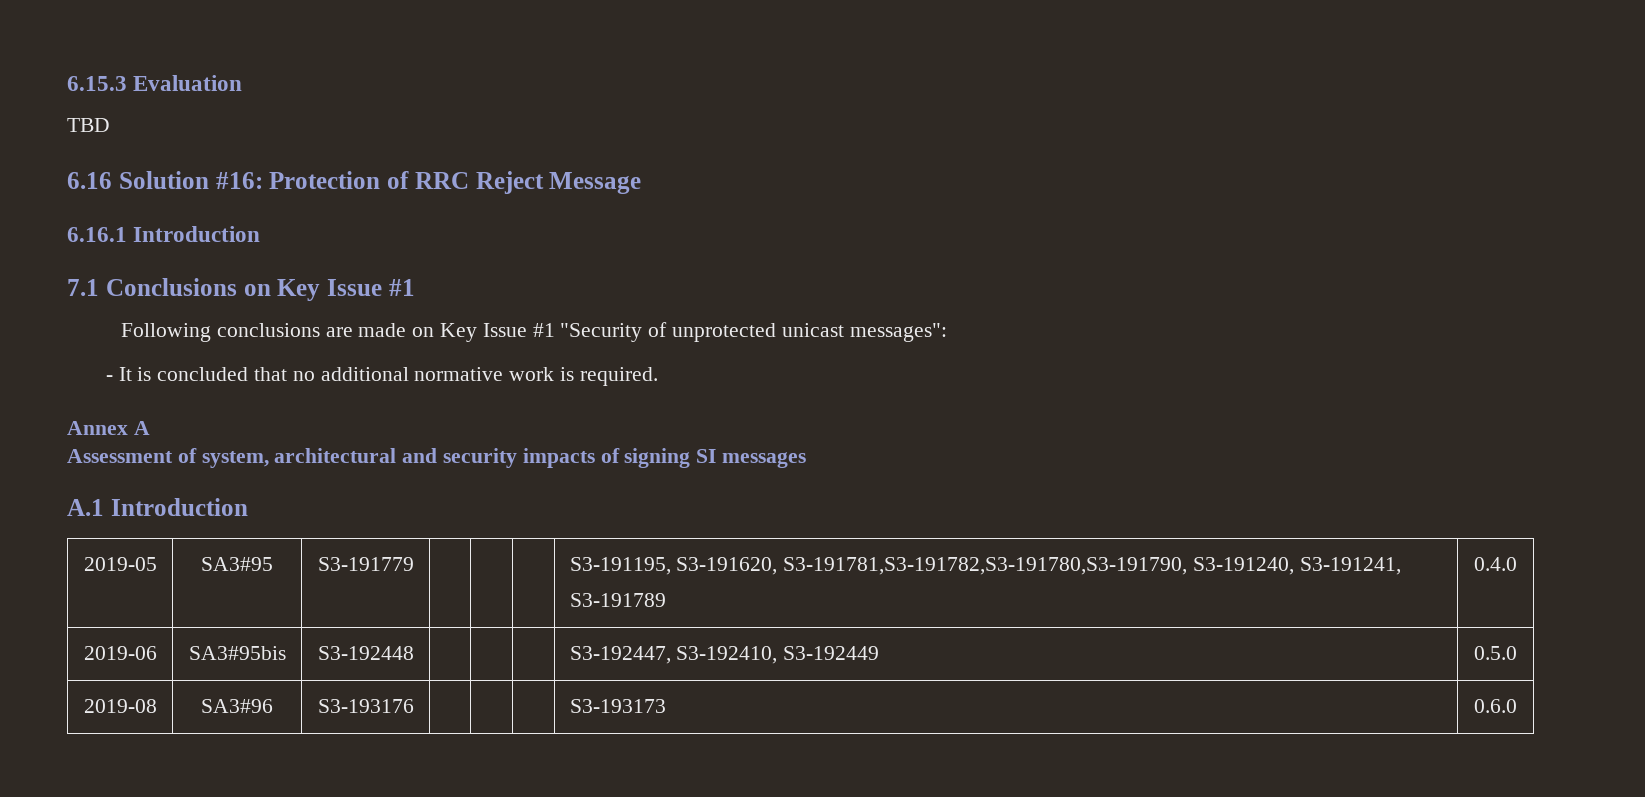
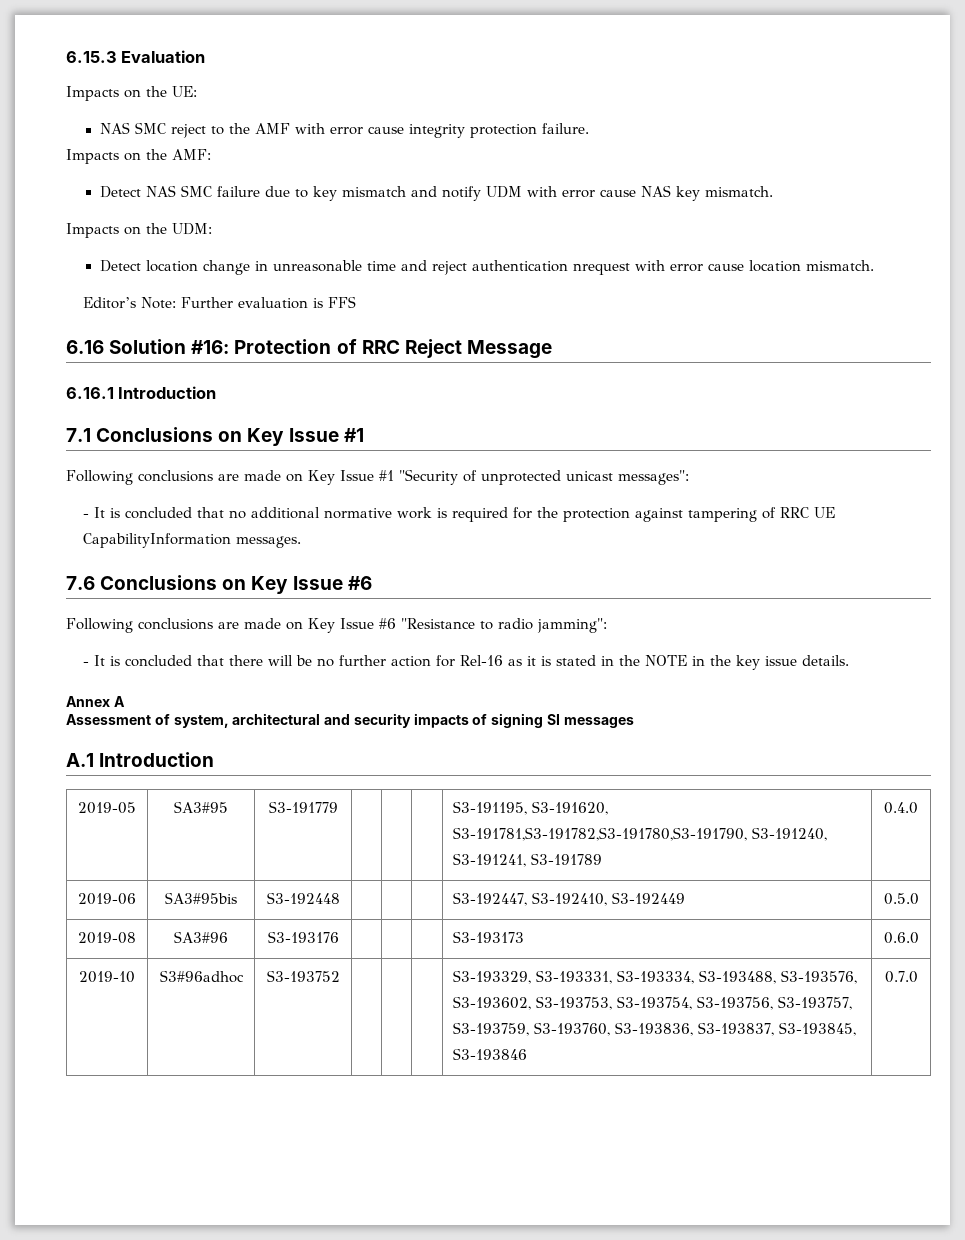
- TBD
+ Impacts on the UE:
+ NAS SMC reject to the AMF with error cause integrity protection failure.
+ Impacts on the AMF:
+ Detect NAS SMC failure due to key mismatch and notify UDM with error cause NAS key mismatch.
+ Impacts on the UDM:
+ Detect location change in unreasonable time and reject authentication nrequest with error cause location mismatch.
+ Editor’s Note: Further evaluation is FFS
- - It is concluded that no additional normative work is required.
+ - It is concluded that no additional normative work is required for the protection against tampering of RRC UE CapabilityInformation messages.
+ 7.6 Conclusions on Key Issue #6
+ Following conclusions are made on Key Issue #6 "Resistance to radio jamming":
+ - It is concluded that there will be no further action for Rel-16 as it is stated in the NOTE in the key issue details.
+ 2019-10 | S3#96adhoc | S3-193752 | | | | S3-193329, S3-193331, S3-193334, S3-193488, S3-193576, S3-193602, S3-193753, S3-193754, S3-193756, S3-193757, S3-193759, S3-193760, S3-193836, S3-193837, S3-193845, S3-193846 | 0.7.0

